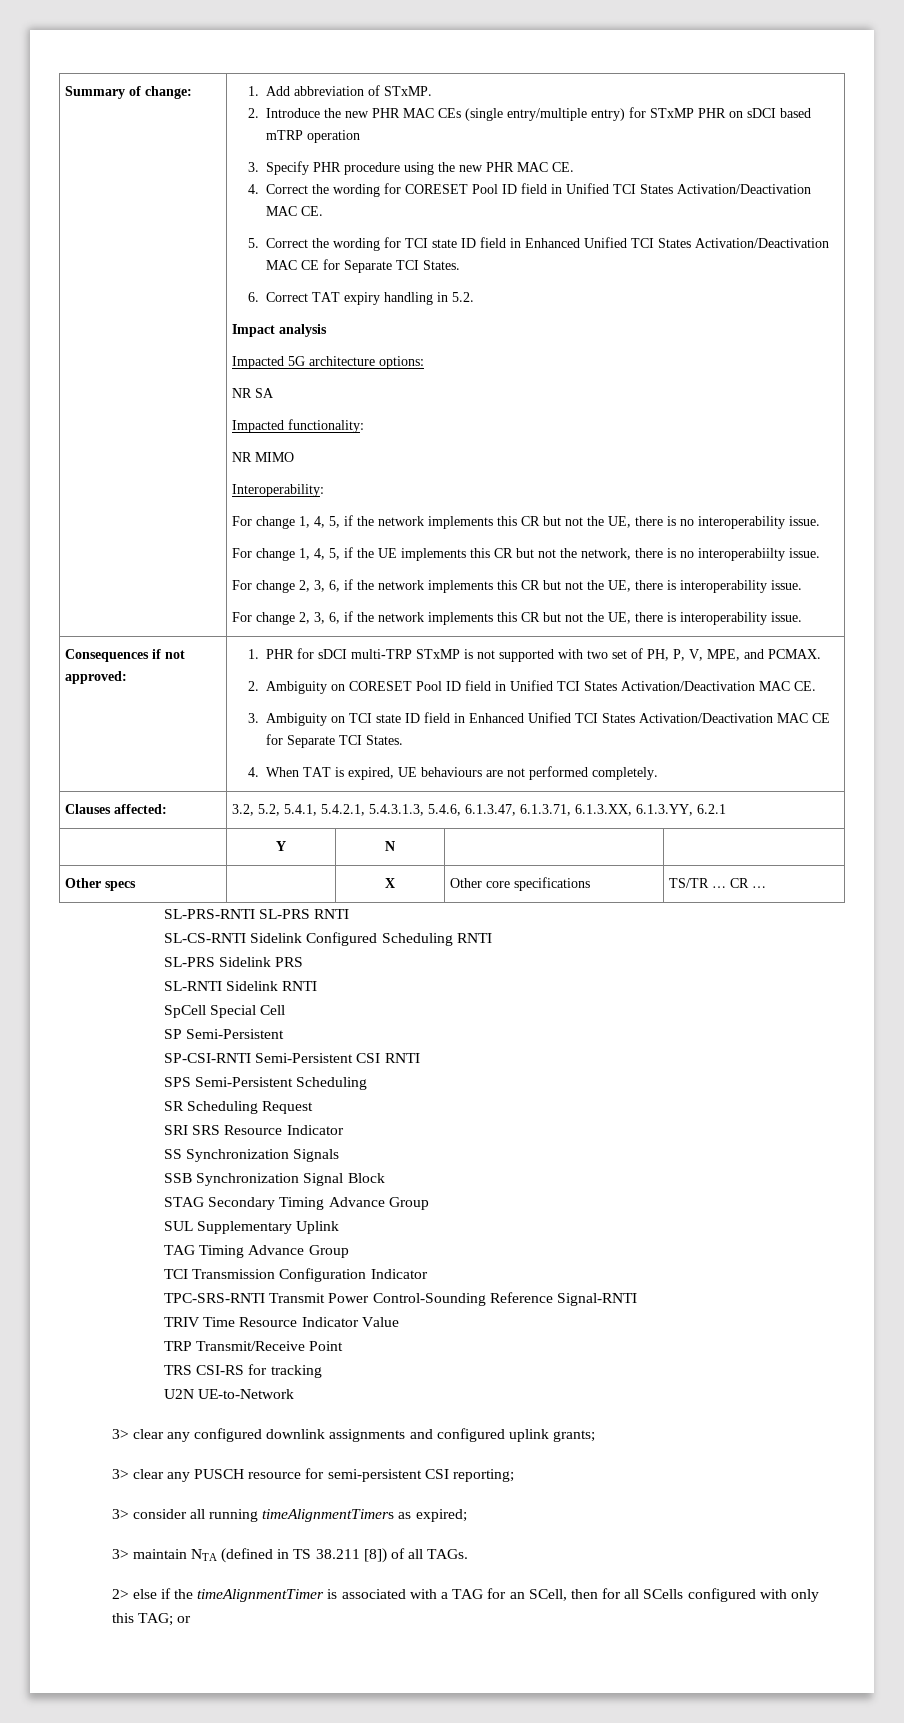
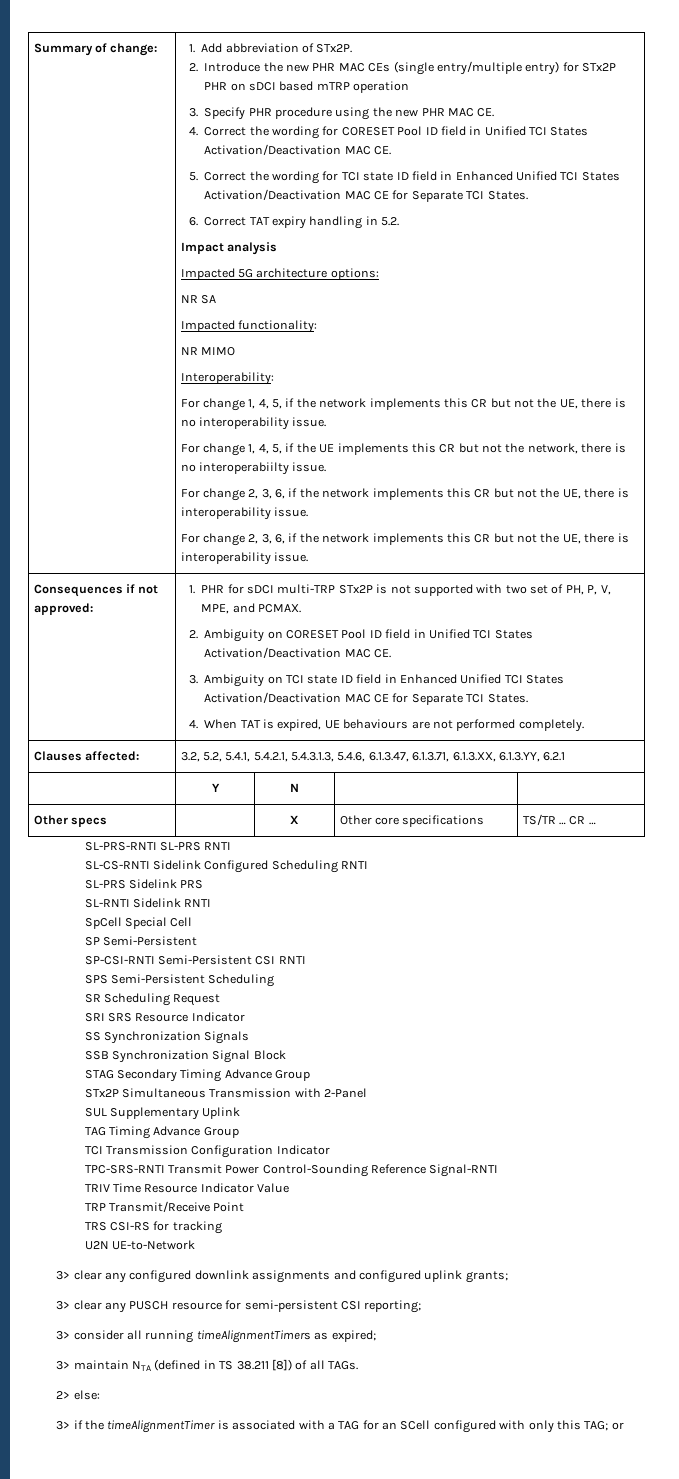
- 1. Add abbreviation of STxMP.
+ 1. Add abbreviation of STx2P.
- 2. Introduce the new PHR MAC CEs (single entry/multiple entry) for STxMP PHR on sDCI based mTRP operation
+ 2. Introduce the new PHR MAC CEs (single entry/multiple entry) for STx2P PHR on sDCI based mTRP operation
- 1. PHR for sDCI multi-TRP STxMP is not supported with two set of PH, P, V, MPE, and PCMAX.
+ 1. PHR for sDCI multi-TRP STx2P is not supported with two set of PH, P, V, MPE, and PCMAX.
+ STx2P Simultaneous Transmission with 2-Panel
- 2> else if the timeAlignmentTimer is associated with a TAG for an SCell, then for all SCells configured with only this TAG; or
+ 2> else:
+ 3> if the timeAlignmentTimer is associated with a TAG for an SCell configured with only this TAG; or

